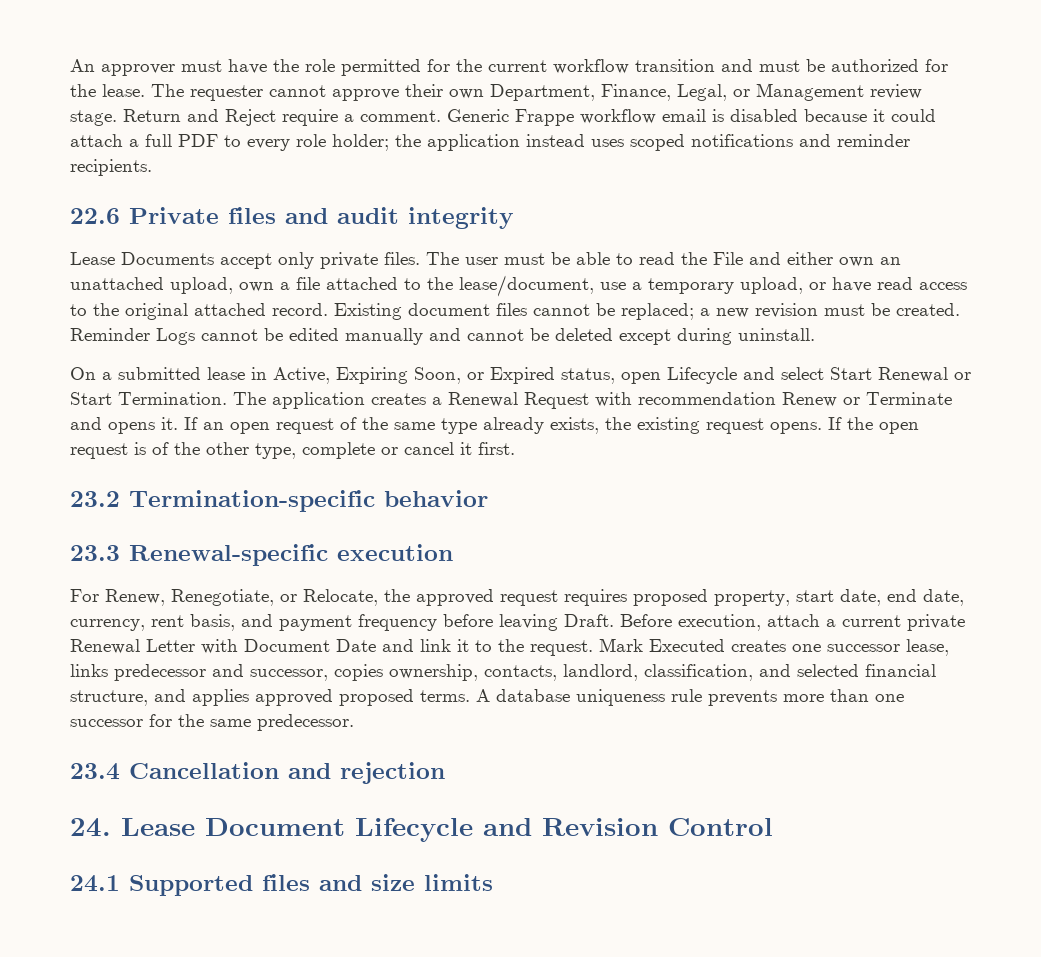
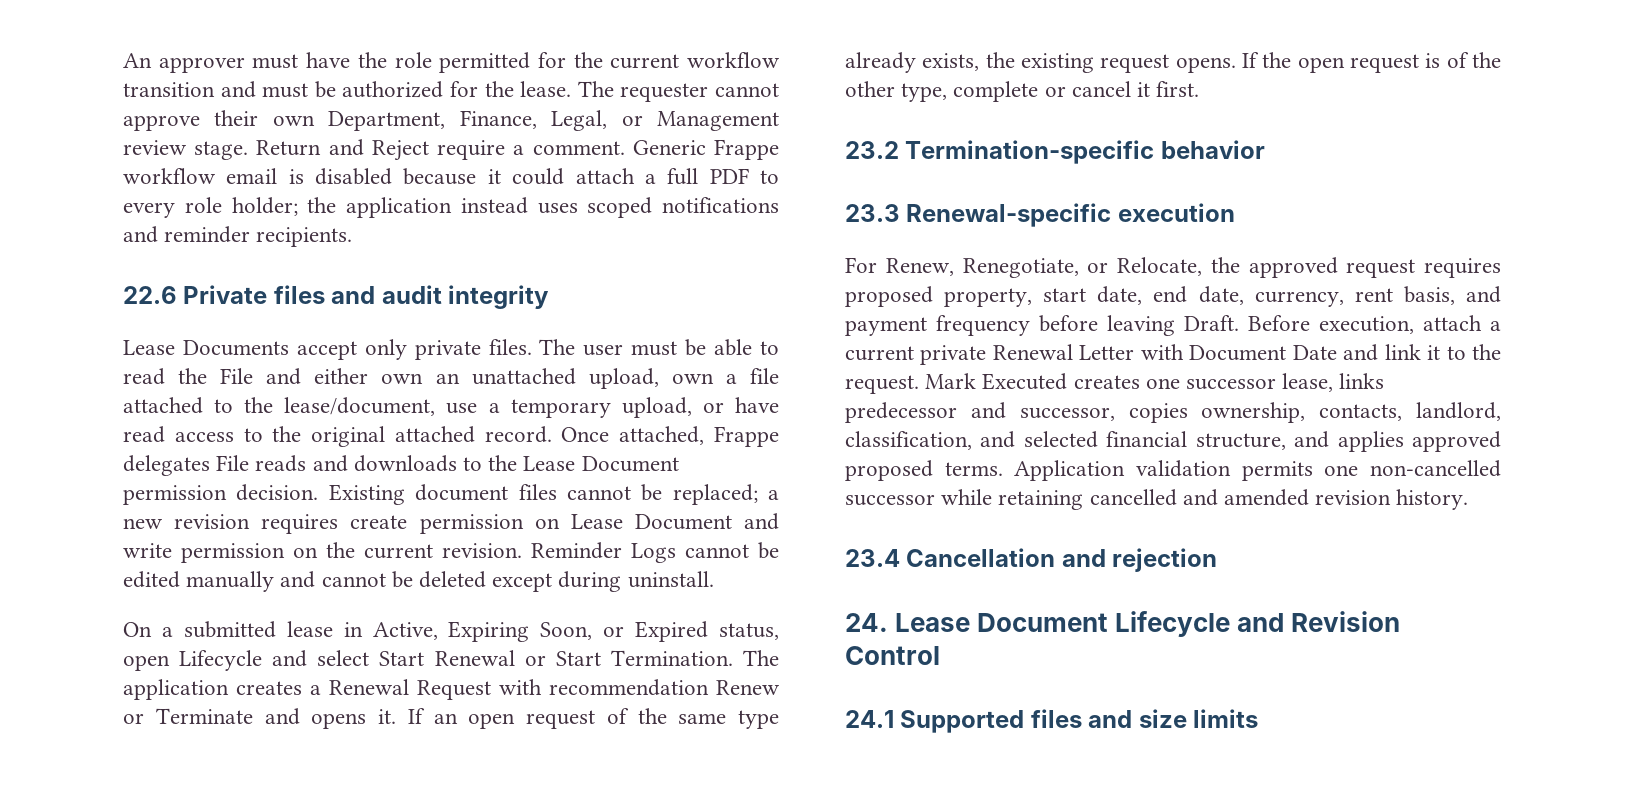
+ Once attached, Frappe delegates File reads and downloads to the Lease Document permission decision.
- Existing document files cannot be replaced; a new revision must be created.
+ Existing document files cannot be replaced; a new revision requires create permission on Lease Document and write permission on the current revision.
- A database uniqueness rule prevents more than one successor for the same predecessor.
+ Application validation permits one non-cancelled successor while retaining cancelled and amended revision history.

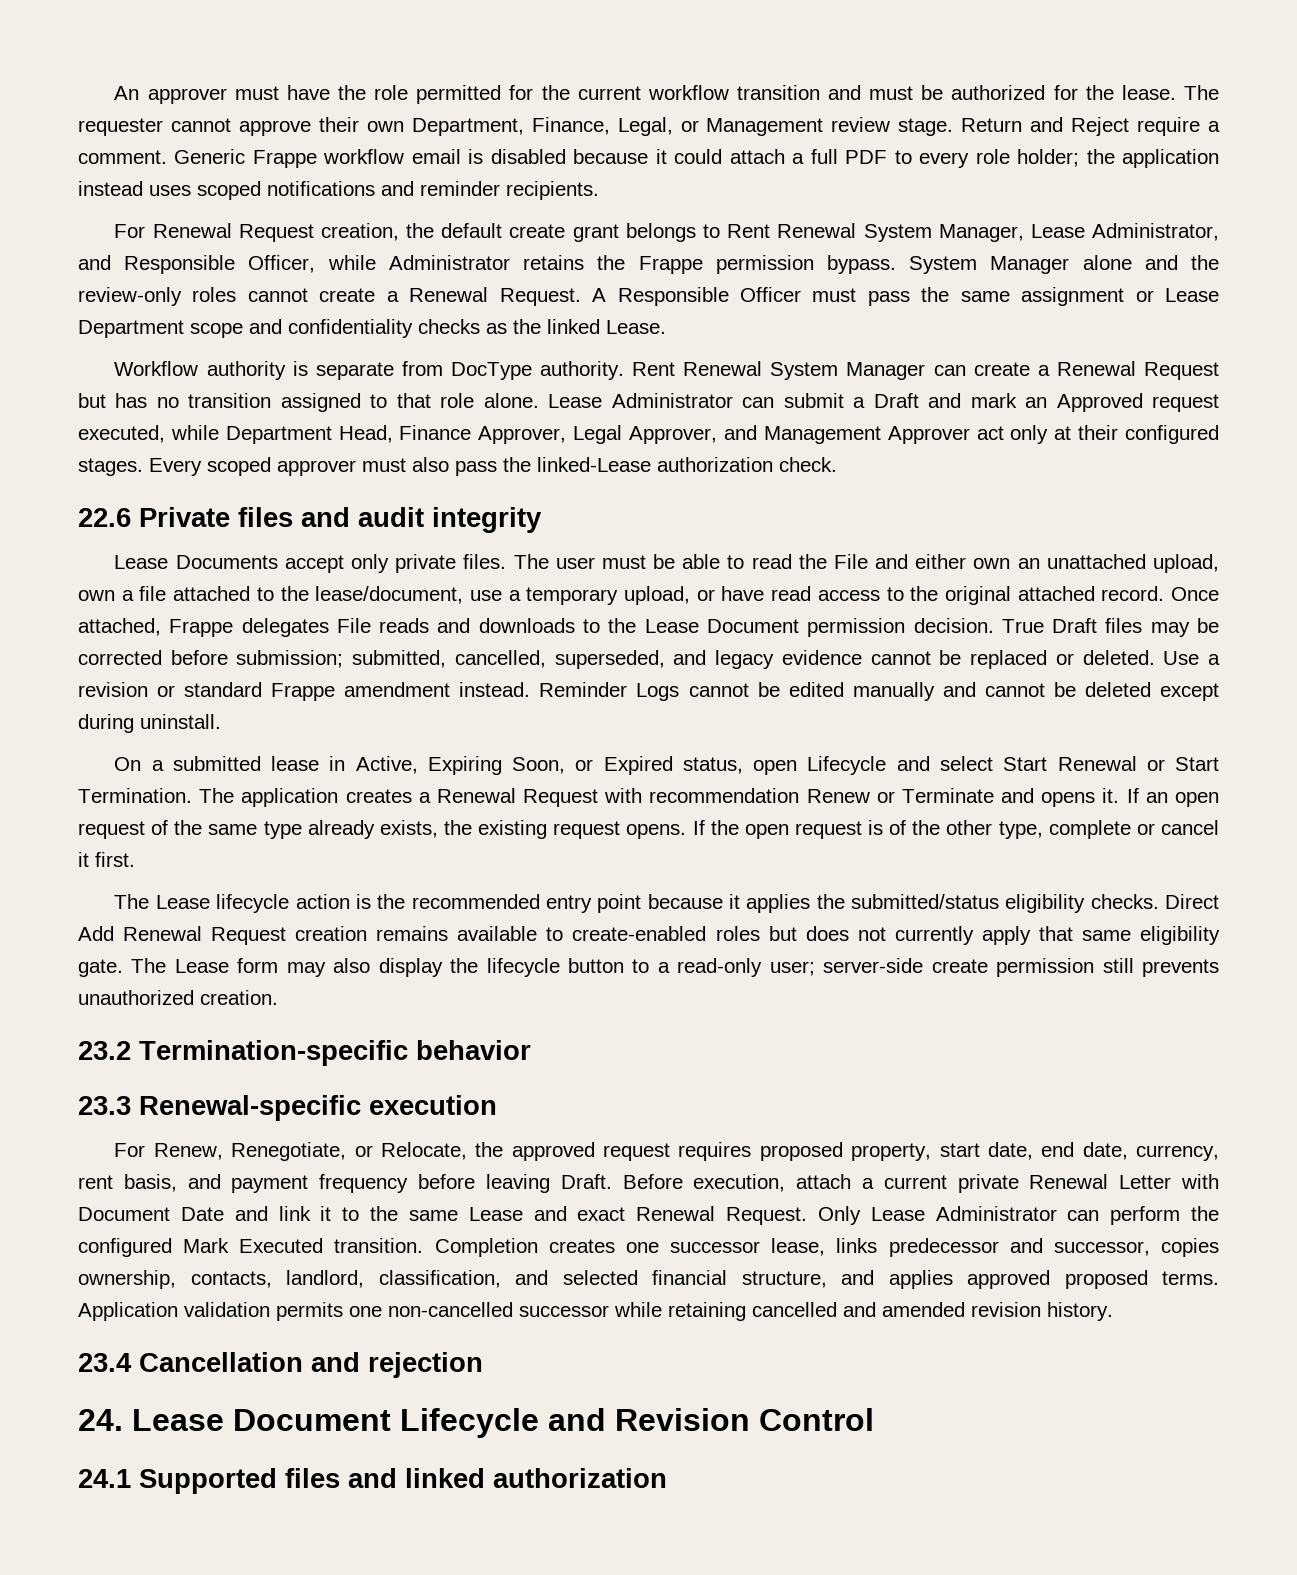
+ For Renewal Request creation, the default create grant belongs to Rent Renewal System Manager, Lease Administrator, and Responsible Officer, while Administrator retains the Frappe permission bypass. System Manager alone and the review-only roles cannot create a Renewal Request. A Responsible Officer must pass the same assignment or Lease Department scope and confidentiality checks as the linked Lease.
+ Workflow authority is separate from DocType authority. Rent Renewal System Manager can create a Renewal Request but has no transition assigned to that role alone. Lease Administrator can submit a Draft and mark an Approved request executed, while Department Head, Finance Approver, Legal Approver, and Management Approver act only at their configured stages. Every scoped approver must also pass the linked-Lease authorization check.
- Existing document files cannot be replaced; a new revision requires create permission on Lease Document and write permission on the current revision.
+ True Draft files may be corrected before submission; submitted, cancelled, superseded, and legacy evidence cannot be replaced or deleted. Use a revision or standard Frappe amendment instead.
+ The Lease lifecycle action is the recommended entry point because it applies the submitted/status eligibility checks. Direct Add Renewal Request creation remains available to create-enabled roles but does not currently apply that same eligibility gate. The Lease form may also display the lifecycle button to a read-only user; server-side create permission still prevents unauthorized creation.
- Before execution, attach a current private Renewal Letter with Document Date and link it to the request. Mark Executed creates one successor lease, links predecessor and successor, copies ownership, contacts, landlord, classification, and selected financial structure, and applies approved proposed terms.
+ Before execution, attach a current private Renewal Letter with Document Date and link it to the same Lease and exact Renewal Request. Only Lease Administrator can perform the configured Mark Executed transition. Completion creates one successor lease, links predecessor and successor, copies ownership, contacts, landlord, classification, and selected financial structure, and applies approved proposed terms.
- 24.1 Supported files and size limits
+ 24.1 Supported files and linked authorization

